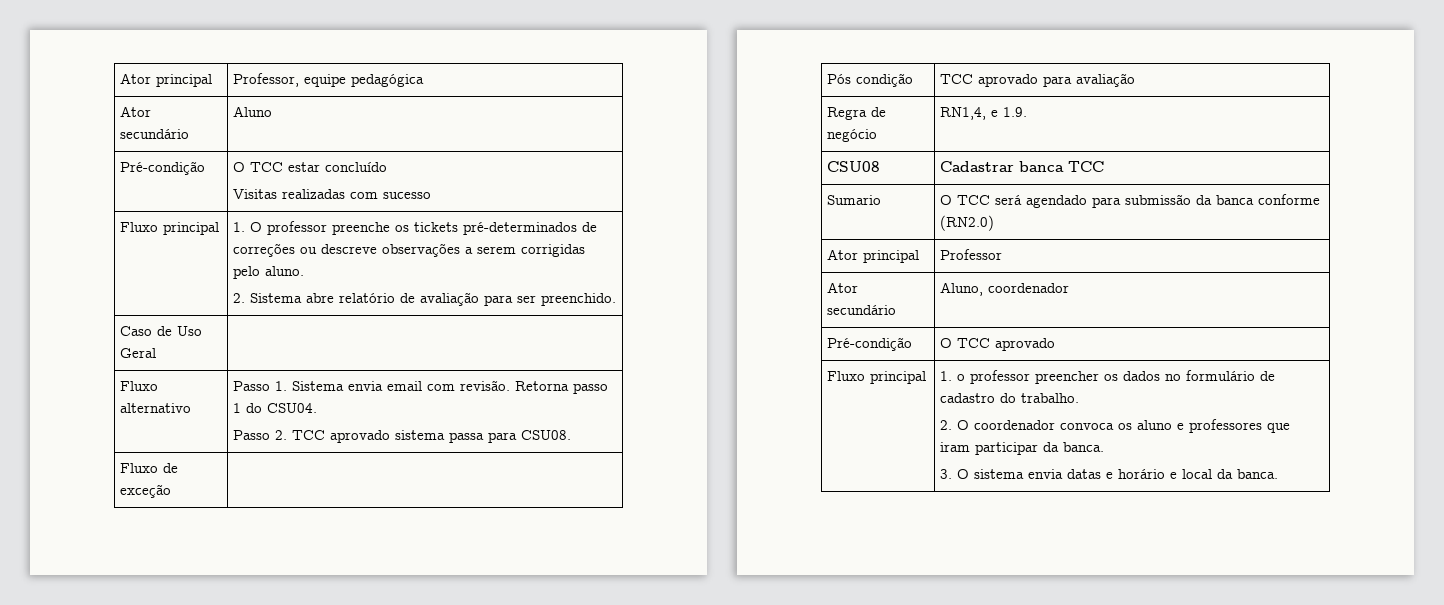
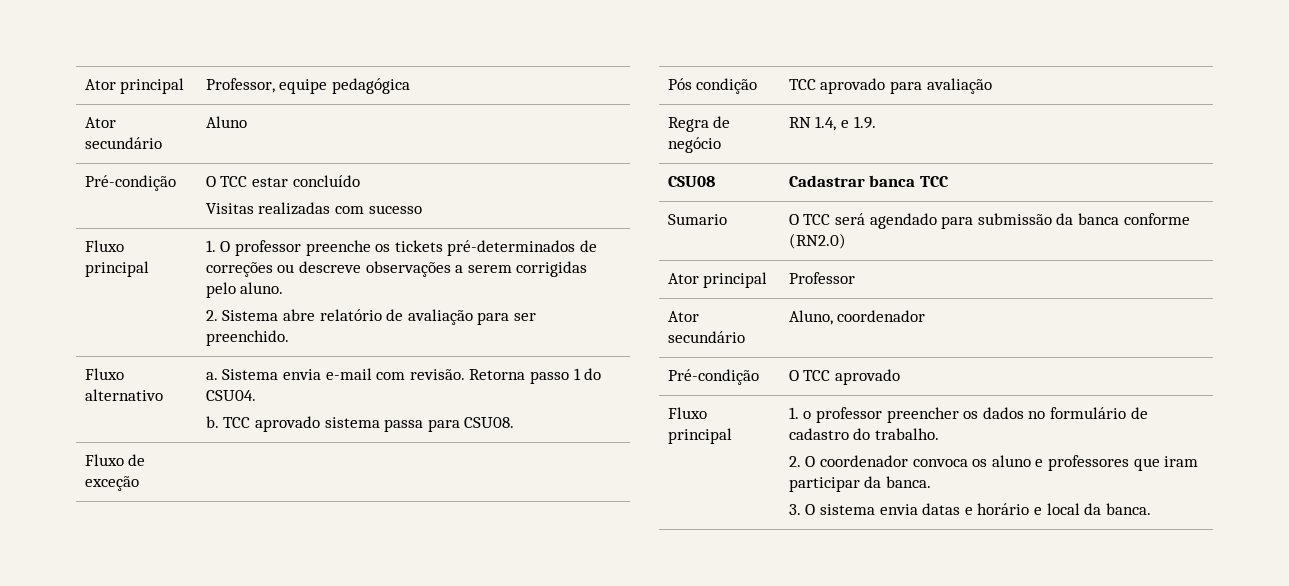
- Caso de Uso Geral |
- Fluxo alternativo | Passo 1. Sistema envia email com revisão. Retorna passo 1 do CSU04.
- Passo 2. TCC aprovado sistema passa para CSU08.
+ Fluxo alternativo | a. Sistema envia e-mail com revisão. Retorna passo 1 do CSU04.
+ b. TCC aprovado sistema passa para CSU08.
- Regra de negócio | RN1,4, e 1.9.
+ Regra de negócio | RN 1.4, e 1.9.

